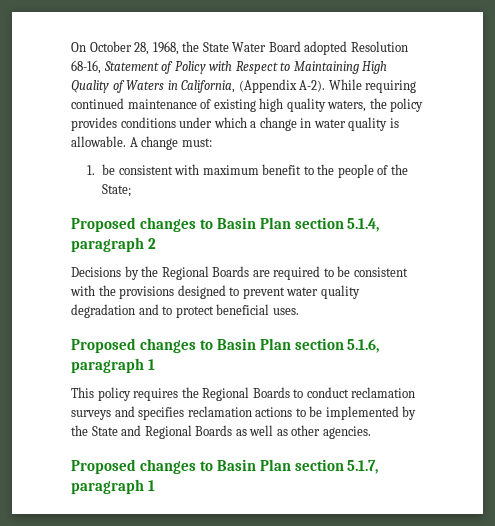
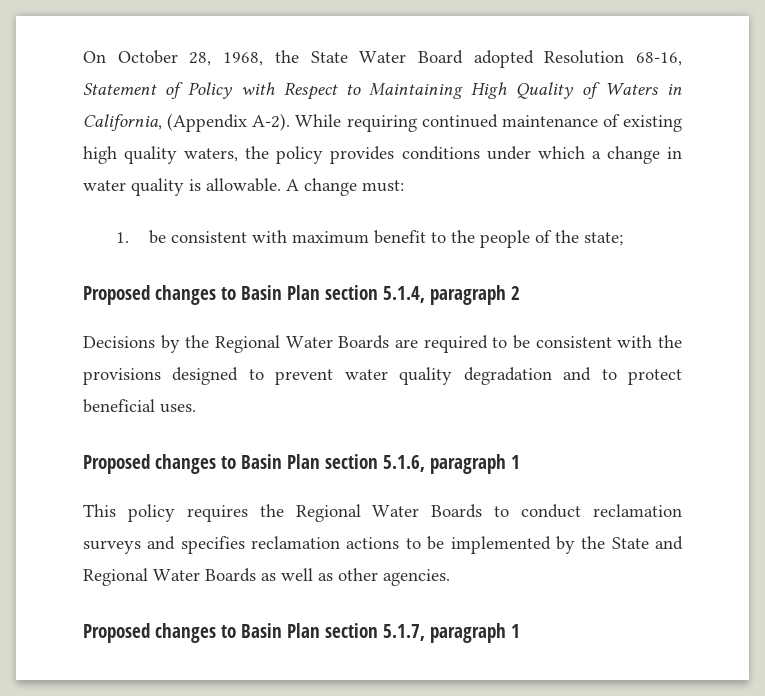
- 1. be consistent with maximum benefit to the people of the State;
+ 1. be consistent with maximum benefit to the people of the state;
- Decisions by the Regional Boards are required to be consistent with the provisions designed to prevent water quality degradation and to protect beneficial uses.
+ Decisions by the Regional Water Boards are required to be consistent with the provisions designed to prevent water quality degradation and to protect beneficial uses.
- This policy requires the Regional Boards to conduct reclamation surveys and specifies reclamation actions to be implemented by the State and Regional Boards as well as other agencies.
+ This policy requires the Regional Water Boards to conduct reclamation surveys and specifies reclamation actions to be implemented by the State and Regional Water Boards as well as other agencies.

